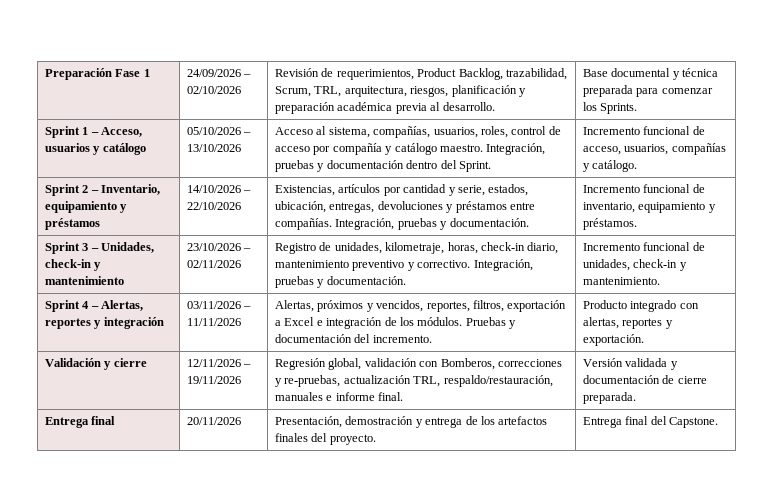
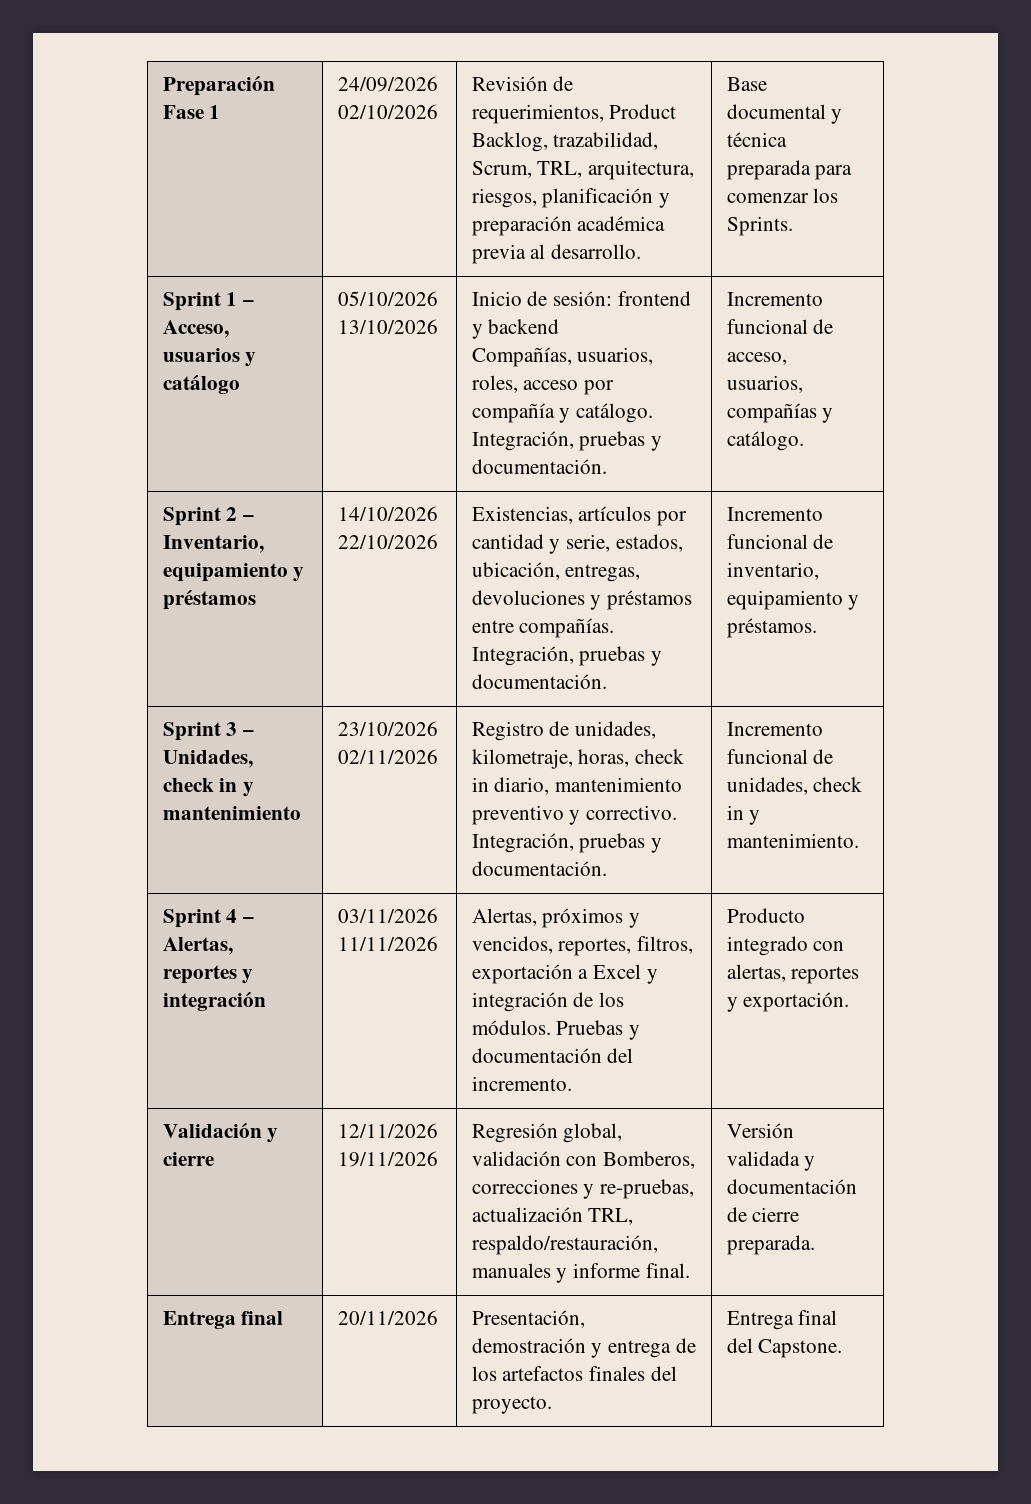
- Preparación Fase 1 | 24/09/2026 – 02/10/2026 | Revisión de requerimientos, Product Backlog, trazabilidad, Scrum, TRL, arquitectura, riesgos, planificación y preparación académica previa al desarrollo. | Base documental y técnica preparada para comenzar los Sprints.
+ Preparación Fase 1 | 24/09/2026 02/10/2026 | Revisión de requerimientos, Product Backlog, trazabilidad, Scrum, TRL, arquitectura, riesgos, planificación y preparación académica previa al desarrollo. | Base documental y técnica preparada para comenzar los Sprints.
- Sprint 1 – Acceso, usuarios y catálogo | 05/10/2026 – 13/10/2026 | Acceso al sistema, compañías, usuarios, roles, control de acceso por compañía y catálogo maestro. Integración, pruebas y documentación dentro del Sprint. | Incremento funcional de acceso, usuarios, compañías y catálogo.
+ Sprint 1 – Acceso, usuarios y catálogo | 05/10/2026 13/10/2026 | Inicio de sesión: frontend y backend
+ Compañías, usuarios, roles, acceso por compañía y catálogo. Integración, pruebas y documentación. | Incremento funcional de acceso, usuarios, compañías y catálogo.
- Sprint 2 – Inventario, equipamiento y préstamos | 14/10/2026 – 22/10/2026 | Existencias, artículos por cantidad y serie, estados, ubicación, entregas, devoluciones y préstamos entre compañías. Integración, pruebas y documentación. | Incremento funcional de inventario, equipamiento y préstamos.
+ Sprint 2 – Inventario, equipamiento y préstamos | 14/10/2026 22/10/2026 | Existencias, artículos por cantidad y serie, estados, ubicación, entregas, devoluciones y préstamos entre compañías. Integración, pruebas y documentación. | Incremento funcional de inventario, equipamiento y préstamos.
- Sprint 3 – Unidades, check-in y mantenimiento | 23/10/2026 – 02/11/2026 | Registro de unidades, kilometraje, horas, check-in diario, mantenimiento preventivo y correctivo. Integración, pruebas y documentación. | Incremento funcional de unidades, check-in y mantenimiento.
+ Sprint 3 – Unidades, check in y mantenimiento | 23/10/2026 02/11/2026 | Registro de unidades, kilometraje, horas, check in diario, mantenimiento preventivo y correctivo. Integración, pruebas y documentación. | Incremento funcional de unidades, check in y mantenimiento.
- Sprint 4 – Alertas, reportes y integración | 03/11/2026 – 11/11/2026 | Alertas, próximos y vencidos, reportes, filtros, exportación a Excel e integración de los módulos. Pruebas y documentación del incremento. | Producto integrado con alertas, reportes y exportación.
+ Sprint 4 – Alertas, reportes y integración | 03/11/2026 11/11/2026 | Alertas, próximos y vencidos, reportes, filtros, exportación a Excel y integración de los módulos. Pruebas y documentación del incremento. | Producto integrado con alertas, reportes y exportación.
- Validación y cierre | 12/11/2026 – 19/11/2026 | Regresión global, validación con Bomberos, correcciones y re-pruebas, actualización TRL, respaldo/restauración, manuales e informe final. | Versión validada y documentación de cierre preparada.
+ Validación y cierre | 12/11/2026 19/11/2026 | Regresión global, validación con Bomberos, correcciones y re-pruebas, actualización TRL, respaldo/restauración, manuales y informe final. | Versión validada y documentación de cierre preparada.

